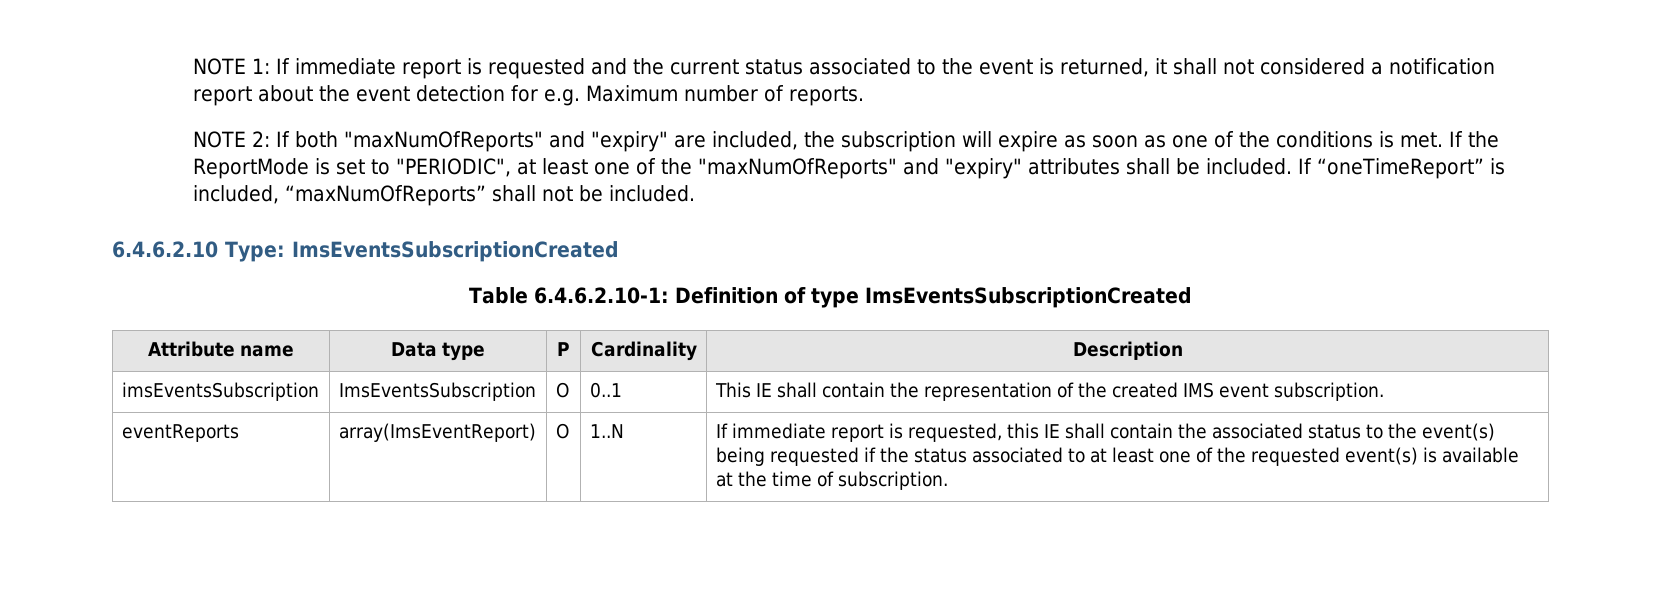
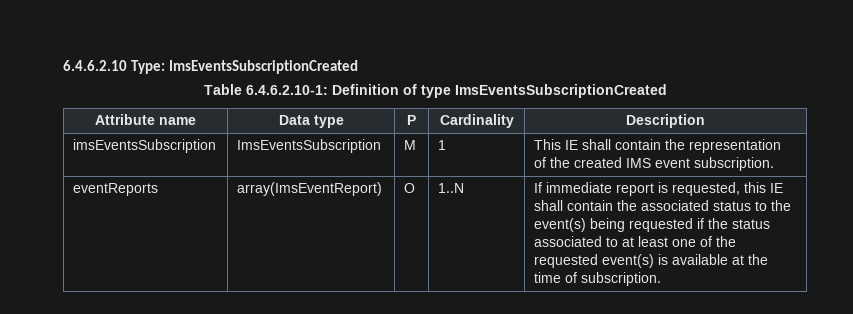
- NOTE 1: If immediate report is requested and the current status associated to the event is returned, it shall not considered a notification report about the event detection for e.g. Maximum number of reports.
- NOTE 2: If both "maxNumOfReports" and "expiry" are included, the subscription will expire as soon as one of the conditions is met. If the ReportMode is set to "PERIODIC", at least one of the "maxNumOfReports" and "expiry" attributes shall be included. If “oneTimeReport” is included, “maxNumOfReports” shall not be included.
- imsEventsSubscription | ImsEventsSubscription | O | 0..1 | This IE shall contain the representation of the created IMS event subscription.
+ imsEventsSubscription | ImsEventsSubscription | M | 1 | This IE shall contain the representation of the created IMS event subscription.

